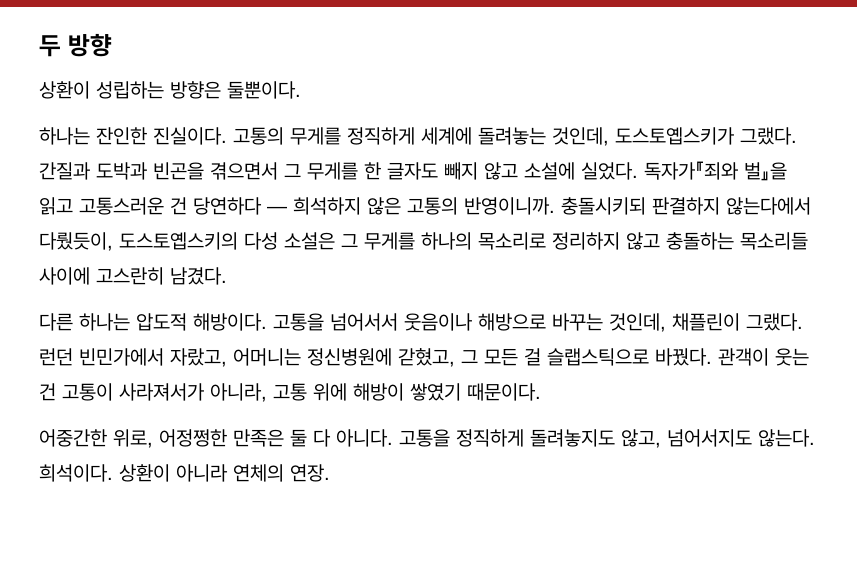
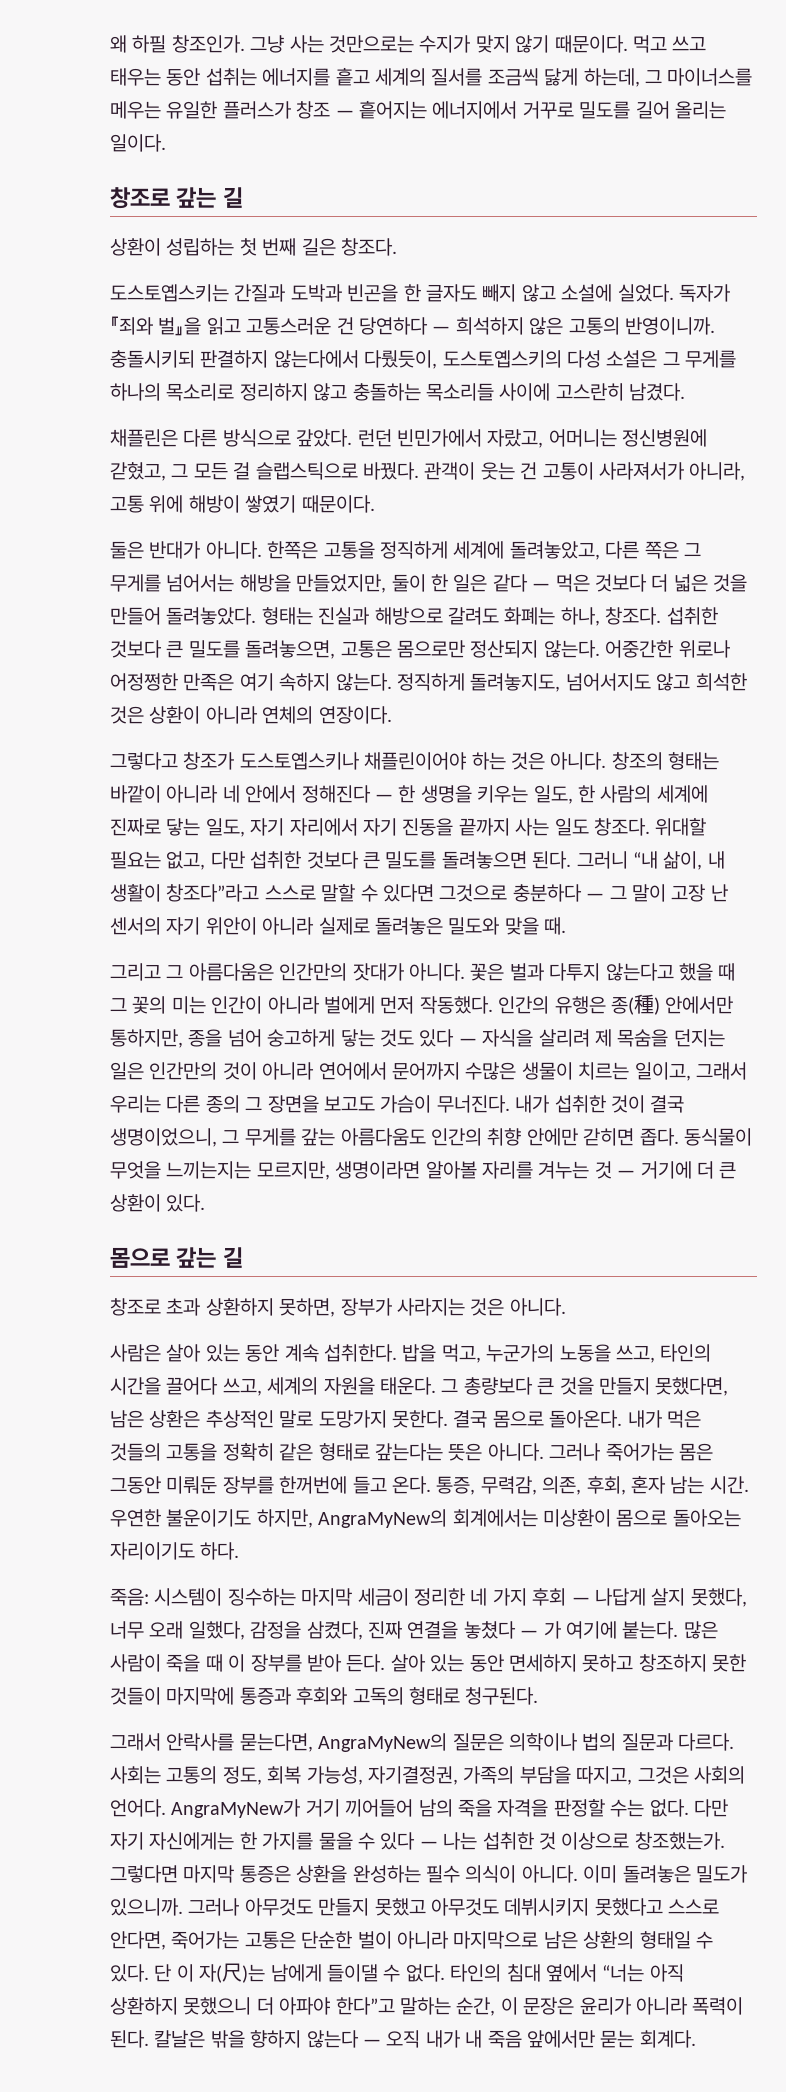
- 두 방향
- 상환이 성립하는 방향은 둘뿐이다.
- 하나는 잔인한 진실이다. 고통의 무게를 정직하게 세계에 돌려놓는 것인데, 도스토옙스키가 그랬다. 간질과 도박과 빈곤을 겪으면서 그 무게를 한 글자도 빼지 않고 소설에 실었다.
+ 왜 하필 창조인가. 그냥 사는 것만으로는 수지가 맞지 않기 때문이다. 먹고 쓰고 태우는 동안 섭취는 에너지를 흩고 세계의 질서를 조금씩 닳게 하는데, 그 마이너스를 메우는 유일한 플러스가 창조 — 흩어지는 에너지에서 거꾸로 밀도를 길어 올리는 일이다.
+ 창조로 갚는 길
+ 상환이 성립하는 첫 번째 길은 창조다.
+ 도스토옙스키는 간질과 도박과 빈곤을 한 글자도 빼지 않고 소설에 실었다.
- 다른 하나는 압도적 해방이다. 고통을 넘어서서 웃음이나 해방으로 바꾸는 것인데, 채플린이 그랬다.
+ 채플린은 다른 방식으로 갚았다.
- 어중간한 위로, 어정쩡한 만족은 둘 다 아니다. 고통을 정직하게 돌려놓지도 않고, 넘어서지도 않는다. 희석이다. 상환이 아니라 연체의 연장.
+ 둘은 반대가 아니다. 한쪽은 고통을 정직하게 세계에 돌려놓았고, 다른 쪽은 그 무게를 넘어서는 해방을 만들었지만, 둘이 한 일은 같다 — 먹은 것보다 더 넓은 것을 만들어 돌려놓았다. 형태는 진실과 해방으로 갈려도 화폐는 하나, 창조다. 섭취한 것보다 큰 밀도를 돌려놓으면, 고통은 몸으로만 정산되지 않는다. 어중간한 위로나 어정쩡한 만족은 여기 속하지 않는다. 정직하게 돌려놓지도, 넘어서지도 않고 희석한 것은 상환이 아니라 연체의 연장이다.
+ 그렇다고 창조가 도스토옙스키나 채플린이어야 하는 것은 아니다. 창조의 형태는 바깥이 아니라 네 안에서 정해진다 — 한 생명을 키우는 일도, 한 사람의 세계에 진짜로 닿는 일도, 자기 자리에서 자기 진동을 끝까지 사는 일도 창조다. 위대할 필요는 없고, 다만 섭취한 것보다 큰 밀도를 돌려놓으면 된다. 그러니 “내 삶이, 내 생활이 창조다”라고 스스로 말할 수 있다면 그것으로 충분하다 — 그 말이 고장 난 센서의 자기 위안이 아니라 실제로 돌려놓은 밀도와 맞을 때.
+ 그리고 그 아름다움은 인간만의 잣대가 아니다. 꽃은 벌과 다투지 않는다고 했을 때 그 꽃의 미는 인간이 아니라 벌에게 먼저 작동했다. 인간의 유행은 종(種) 안에서만 통하지만, 종을 넘어 숭고하게 닿는 것도 있다 — 자식을 살리려 제 목숨을 던지는 일은 인간만의 것이 아니라 연어에서 문어까지 수많은 생물이 치르는 일이고, 그래서 우리는 다른 종의 그 장면을 보고도 가슴이 무너진다. 내가 섭취한 것이 결국 생명이었으니, 그 무게를 갚는 아름다움도 인간의 취향 안에만 갇히면 좁다. 동식물이 무엇을 느끼는지는 모르지만, 생명이라면 알아볼 자리를 겨누는 것 — 거기에 더 큰 상환이 있다.
+ 몸으로 갚는 길
+ 창조로 초과 상환하지 못하면, 장부가 사라지는 것은 아니다.
+ 사람은 살아 있는 동안 계속 섭취한다. 밥을 먹고, 누군가의 노동을 쓰고, 타인의 시간을 끌어다 쓰고, 세계의 자원을 태운다. 그 총량보다 큰 것을 만들지 못했다면, 남은 상환은 추상적인 말로 도망가지 못한다. 결국 몸으로 돌아온다. 내가 먹은 것들의 고통을 정확히 같은 형태로 갚는다는 뜻은 아니다. 그러나 죽어가는 몸은 그동안 미뤄둔 장부를 한꺼번에 들고 온다. 통증, 무력감, 의존, 후회, 혼자 남는 시간. 우연한 불운이기도 하지만, AngraMyNew의 회계에서는 미상환이 몸으로 돌아오는 자리이기도 하다.
+ 죽음: 시스템이 징수하는 마지막 세금이 정리한 네 가지 후회 — 나답게 살지 못했다, 너무 오래 일했다, 감정을 삼켰다, 진짜 연결을 놓쳤다 — 가 여기에 붙는다. 많은 사람이 죽을 때 이 장부를 받아 든다. 살아 있는 동안 면세하지 못하고 창조하지 못한 것들이 마지막에 통증과 후회와 고독의 형태로 청구된다.
+ 그래서 안락사를 묻는다면, AngraMyNew의 질문은 의학이나 법의 질문과 다르다. 사회는 고통의 정도, 회복 가능성, 자기결정권, 가족의 부담을 따지고, 그것은 사회의 언어다. AngraMyNew가 거기 끼어들어 남의 죽을 자격을 판정할 수는 없다. 다만 자기 자신에게는 한 가지를 물을 수 있다 — 나는 섭취한 것 이상으로 창조했는가. 그렇다면 마지막 통증은 상환을 완성하는 필수 의식이 아니다. 이미 돌려놓은 밀도가 있으니까. 그러나 아무것도 만들지 못했고 아무것도 데뷔시키지 못했다고 스스로 안다면, 죽어가는 고통은 단순한 벌이 아니라 마지막으로 남은 상환의 형태일 수 있다. 단 이 자(尺)는 남에게 들이댈 수 없다. 타인의 침대 옆에서 “너는 아직 상환하지 못했으니 더 아파야 한다”고 말하는 순간, 이 문장은 윤리가 아니라 폭력이 된다. 칼날은 밖을 향하지 않는다 — 오직 내가 내 죽음 앞에서만 묻는 회계다.

